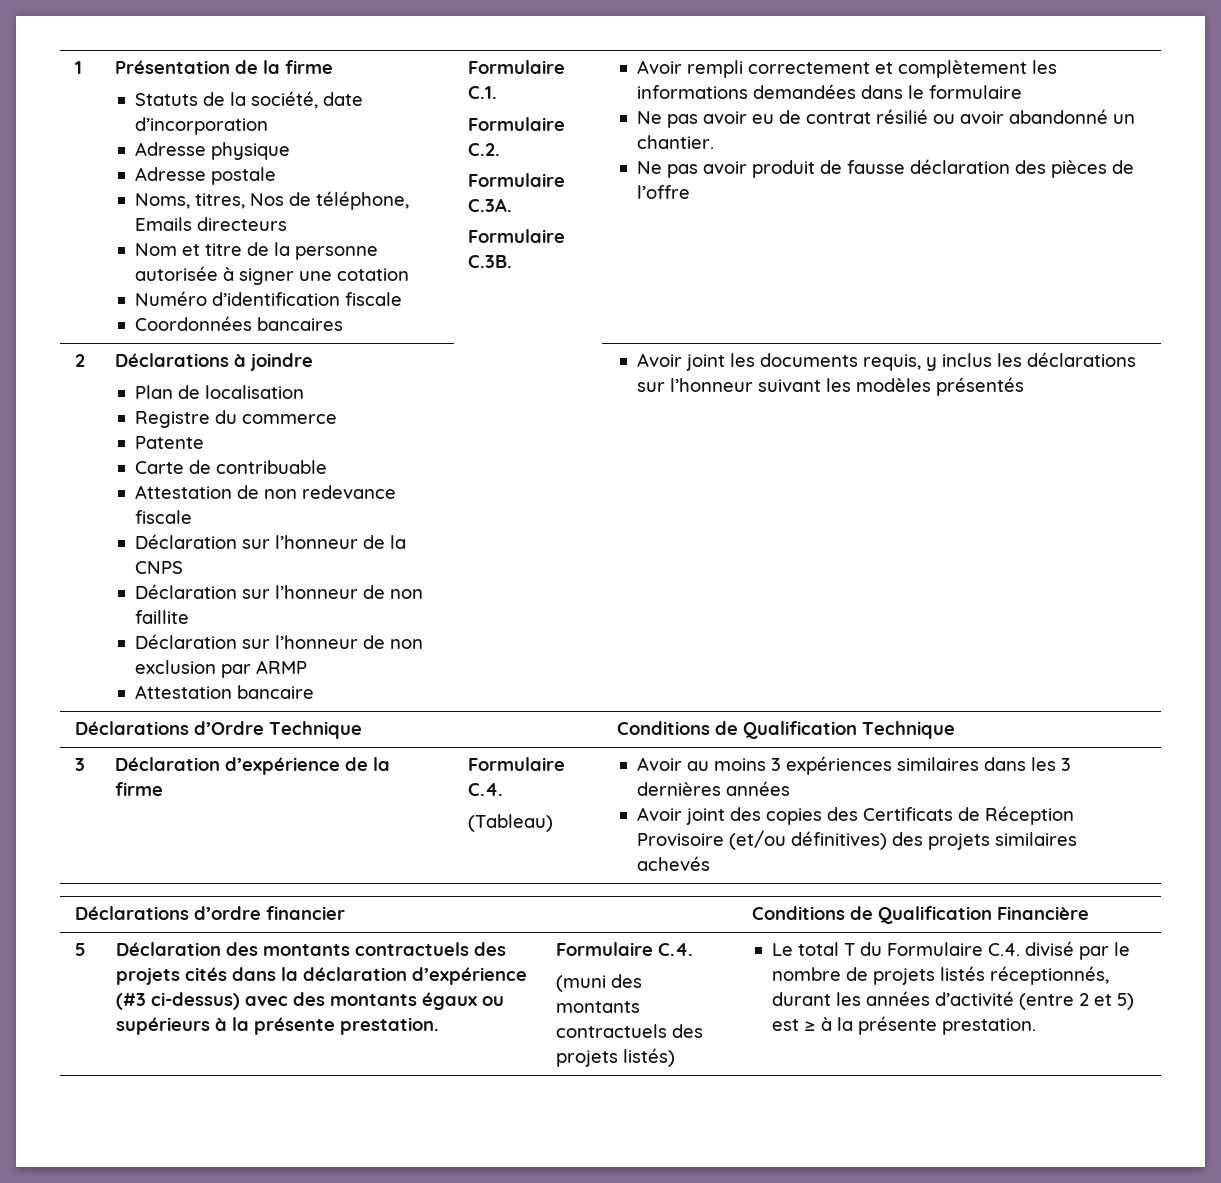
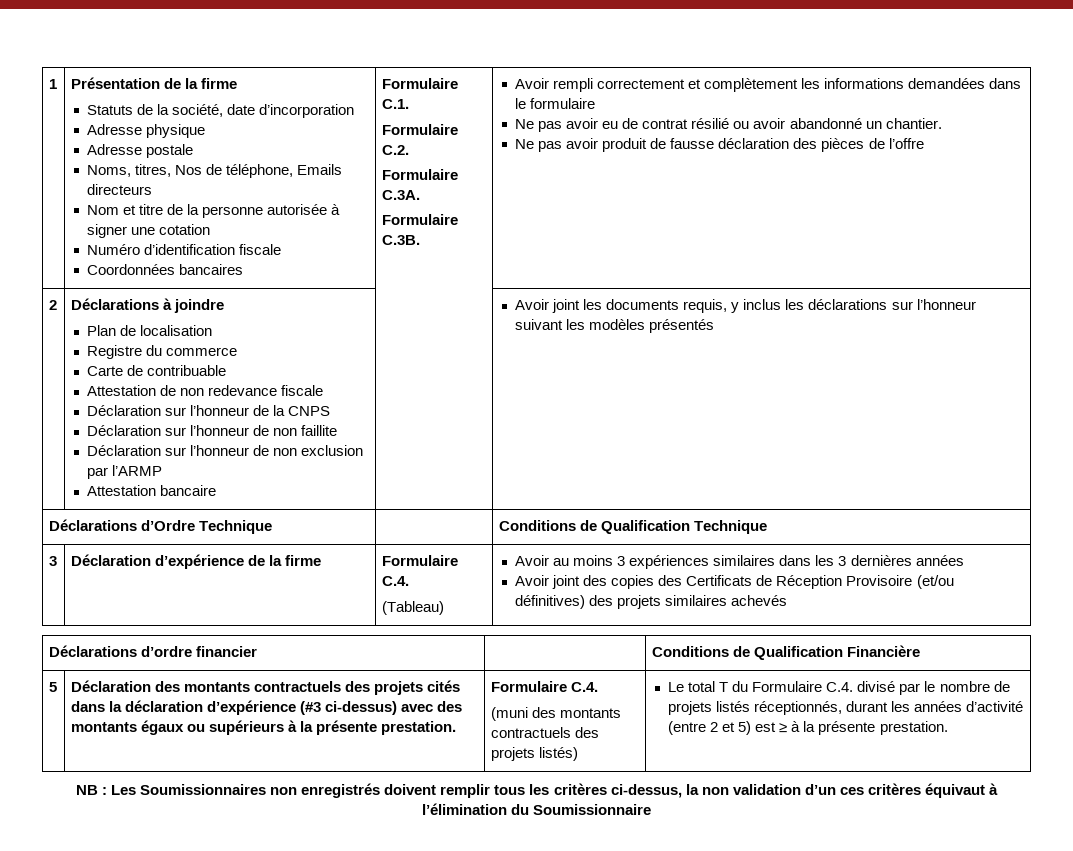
- Patente
- Déclaration sur l’honneur de non exclusion par ARMP
+ Déclaration sur l’honneur de non exclusion par l’ARMP
+ NB : Les Soumissionnaires non enregistrés doivent remplir tous les critères ci-dessus, la non validation d’un ces critères équivaut à l’élimination du Soumissionnaire

